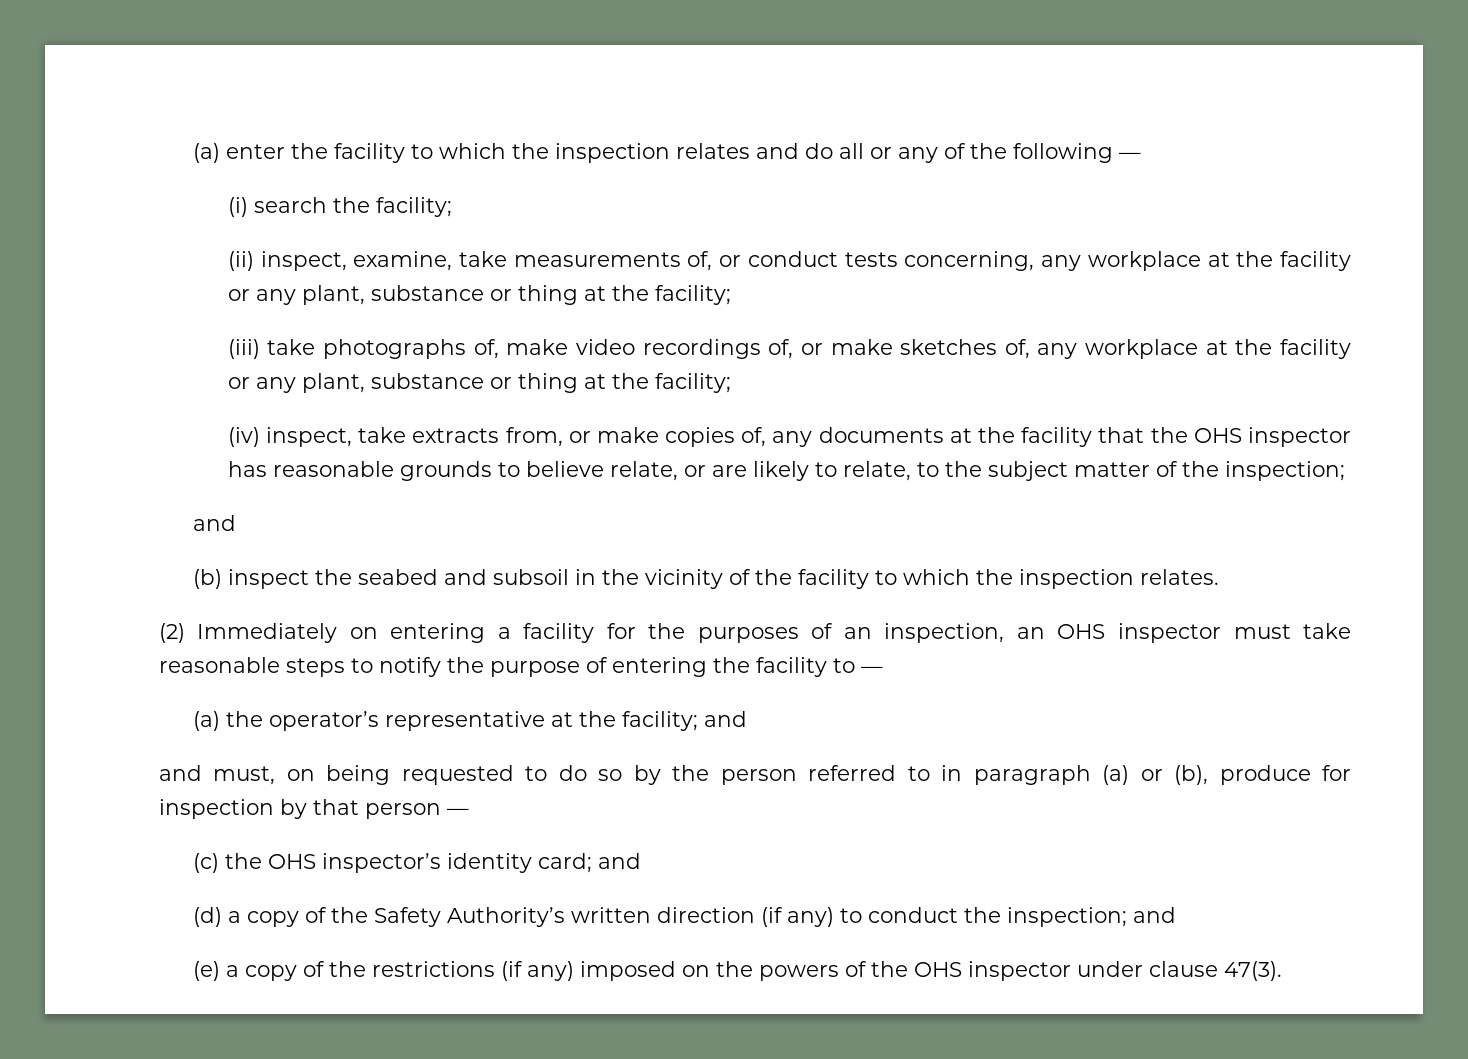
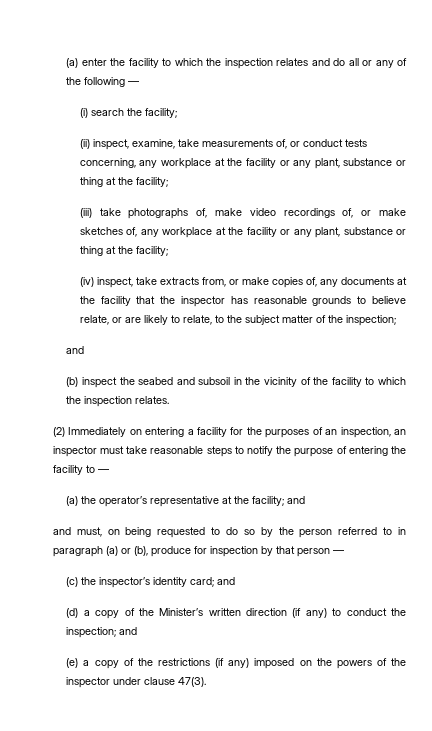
- (iv) inspect, take extracts from, or make copies of, any documents at the facility that the OHS inspector has reasonable grounds to believe relate, or are likely to relate, to the subject matter of the inspection;
+ (iv) inspect, take extracts from, or make copies of, any documents at the facility that the inspector has reasonable grounds to believe relate, or are likely to relate, to the subject matter of the inspection;
- (2) Immediately on entering a facility for the purposes of an inspection, an OHS inspector must take reasonable steps to notify the purpose of entering the facility to —
+ (2) Immediately on entering a facility for the purposes of an inspection, an inspector must take reasonable steps to notify the purpose of entering the facility to —
- (c) the OHS inspector’s identity card; and
+ (c) the inspector’s identity card; and
- (d) a copy of the Safety Authority’s written direction (if any) to conduct the inspection; and
+ (d) a copy of the Minister’s written direction (if any) to conduct the inspection; and
- (e) a copy of the restrictions (if any) imposed on the powers of the OHS inspector under clause 47(3).
+ (e) a copy of the restrictions (if any) imposed on the powers of the inspector under clause 47(3).

